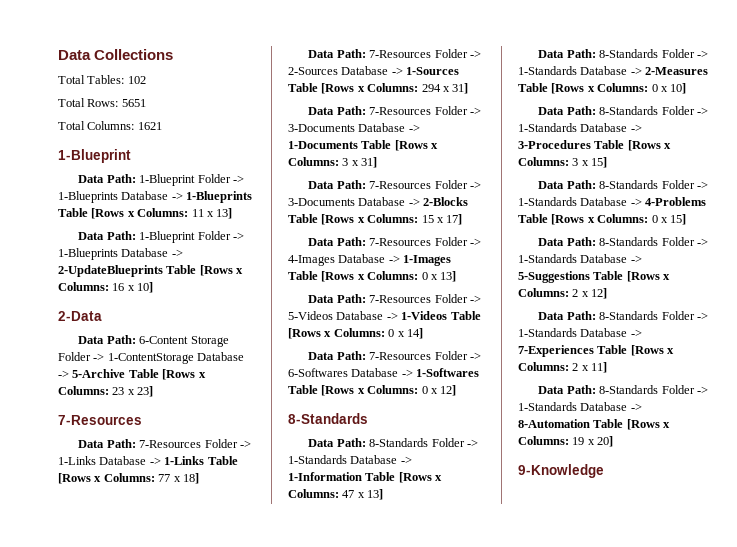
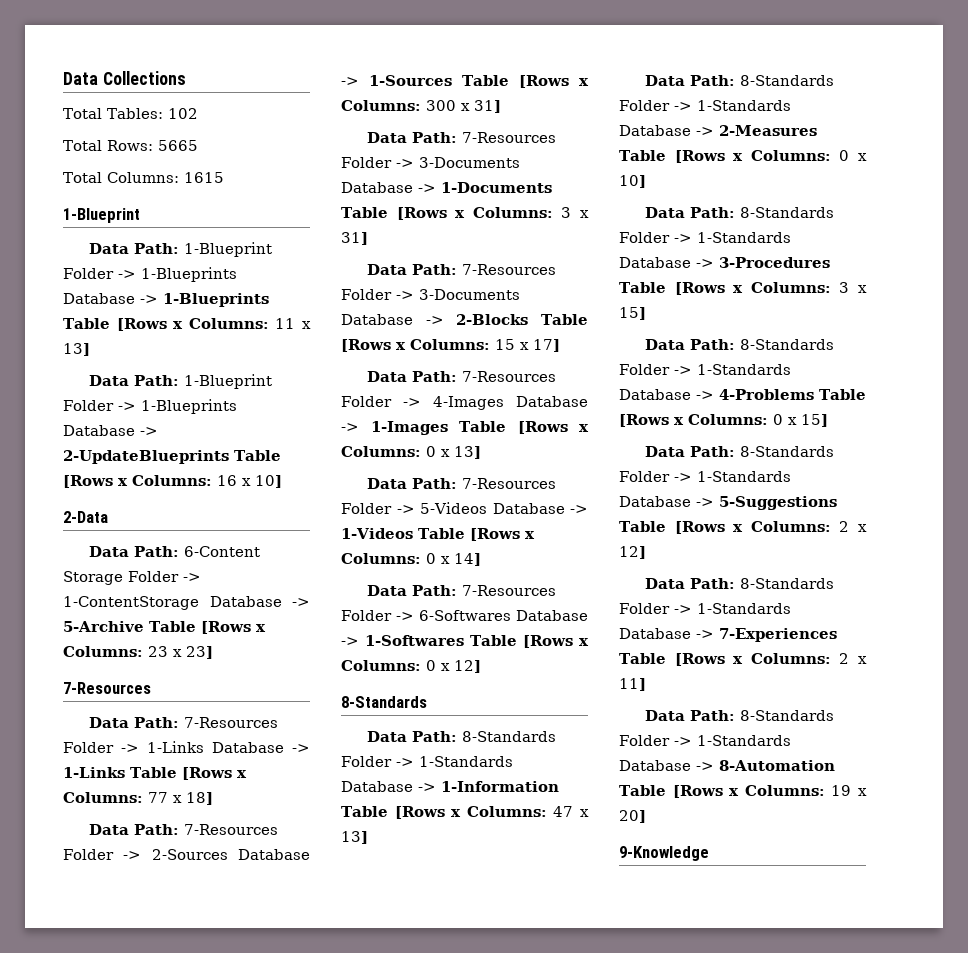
- Total Rows: 5651
+ Total Rows: 5665
- Total Columns: 1621
+ Total Columns: 1615
- Data Path: 7-Resources Folder -> 2-Sources Database -> 1-Sources Table [Rows x Columns: 294 x 31]
+ Data Path: 7-Resources Folder -> 2-Sources Database -> 1-Sources Table [Rows x Columns: 300 x 31]

